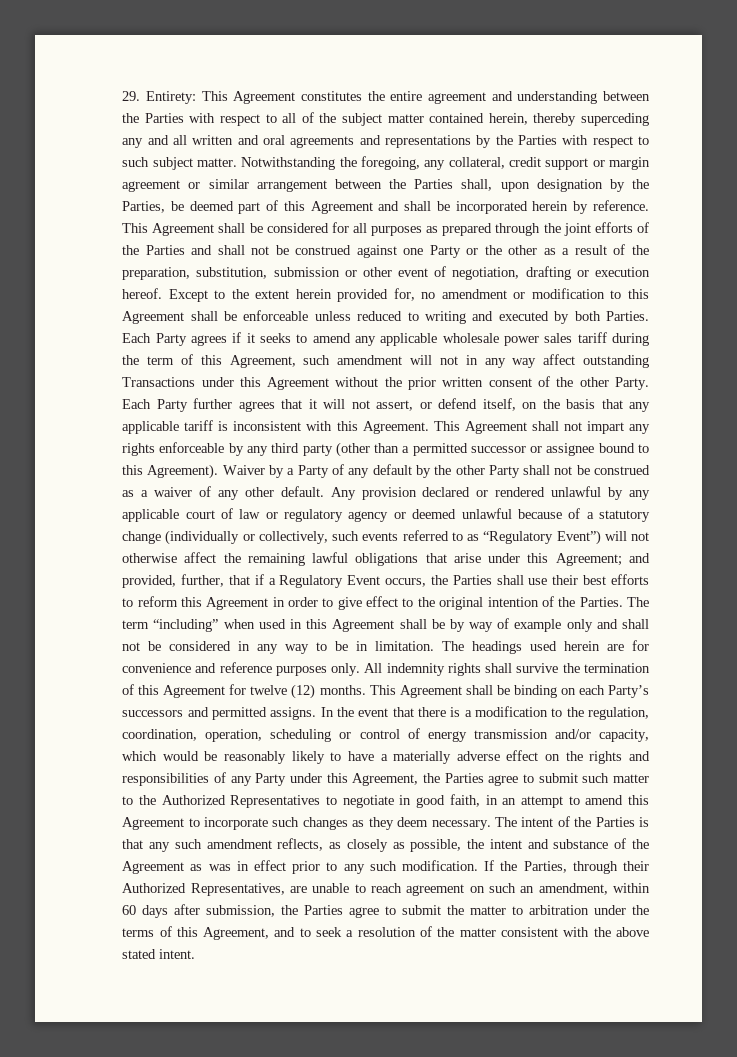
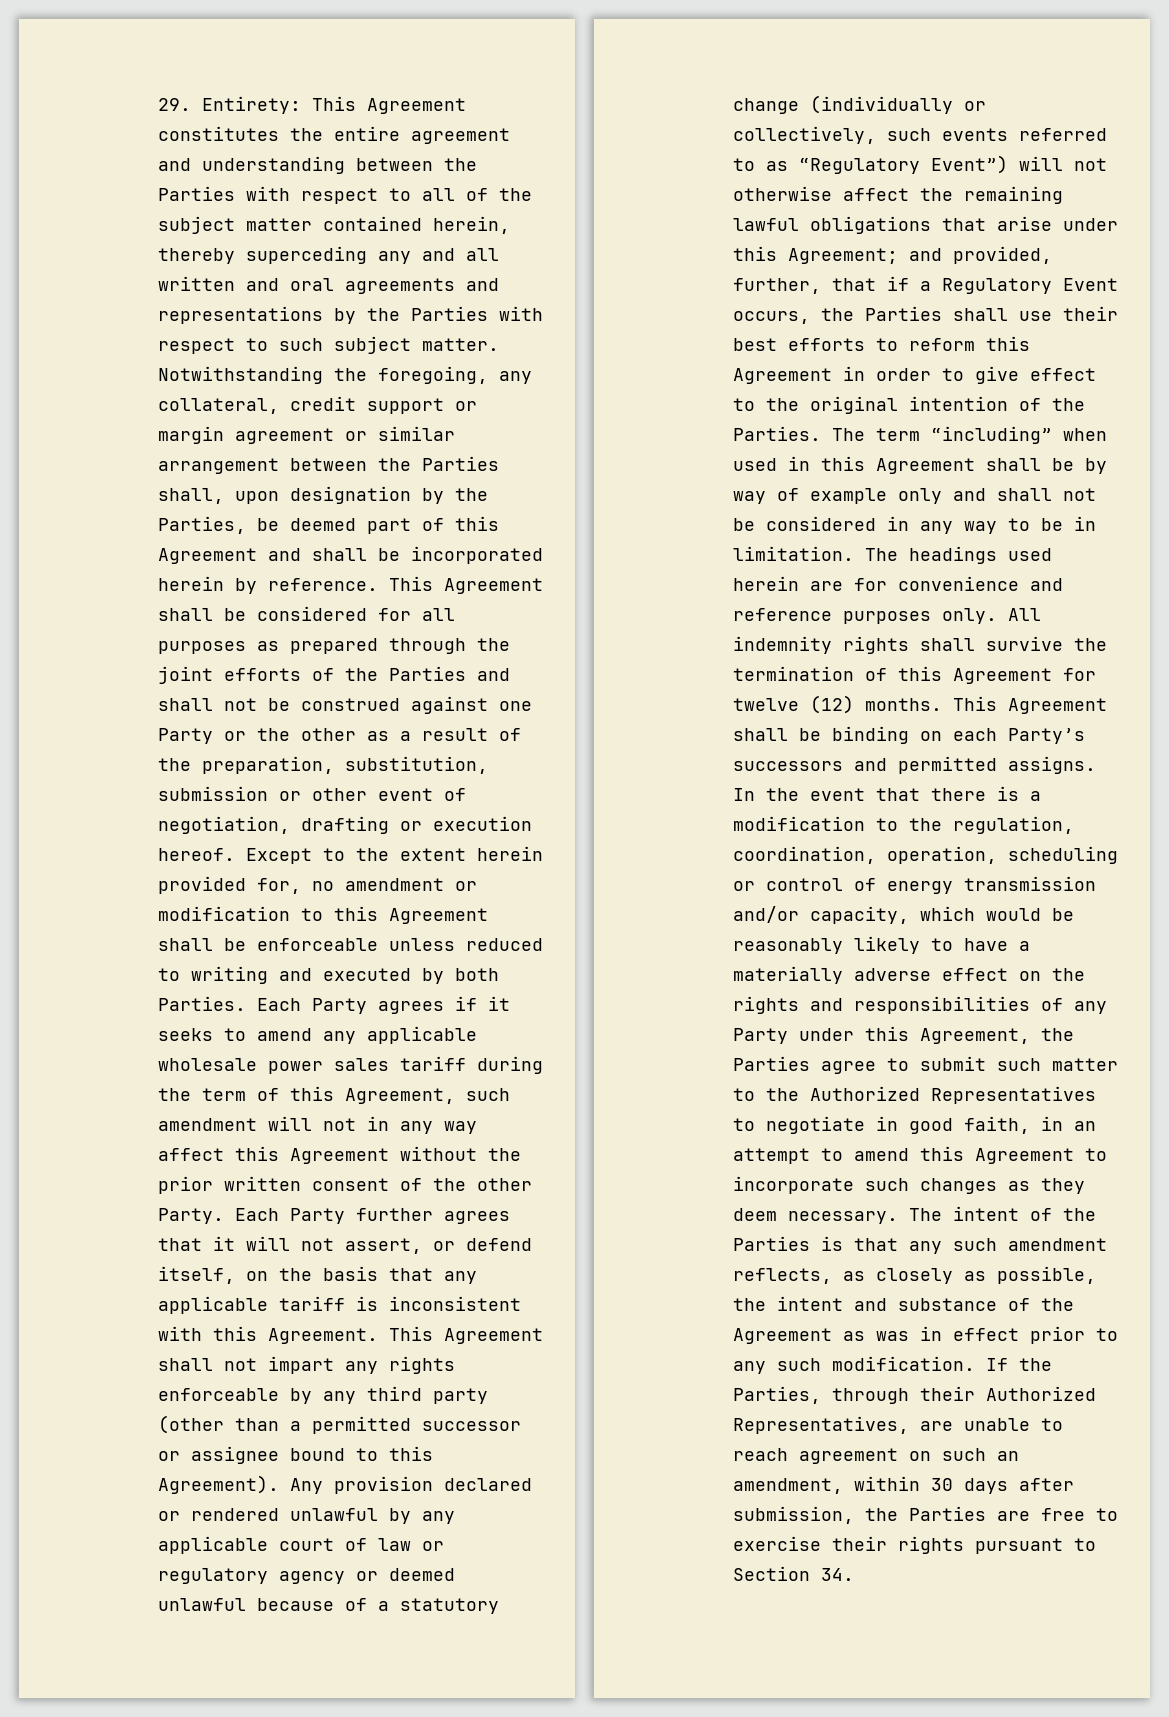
- Each Party agrees if it seeks to amend any applicable wholesale power sales tariff during the term of this Agreement, such amendment will not in any way affect outstanding Transactions under this Agreement without the prior written consent of the other Party.
+ Each Party agrees if it seeks to amend any applicable wholesale power sales tariff during the term of this Agreement, such amendment will not in any way affect this Agreement without the prior written consent of the other Party.
- Waiver by a Party of any default by the other Party shall not be construed as a waiver of any other default.
- If the Parties, through their Authorized Representatives, are unable to reach agreement on such an amendment, within 60 days after submission, the Parties agree to submit the matter to arbitration under the terms of this Agreement, and to seek a resolution of the matter consistent with the above stated intent.
+ If the Parties, through their Authorized Representatives, are unable to reach agreement on such an amendment, within 30 days after submission, the Parties are free to exercise their rights pursuant to Section 34.

